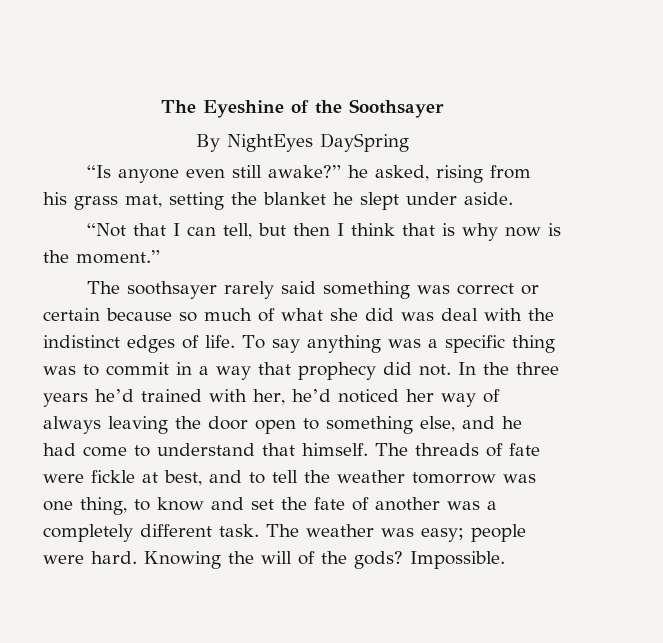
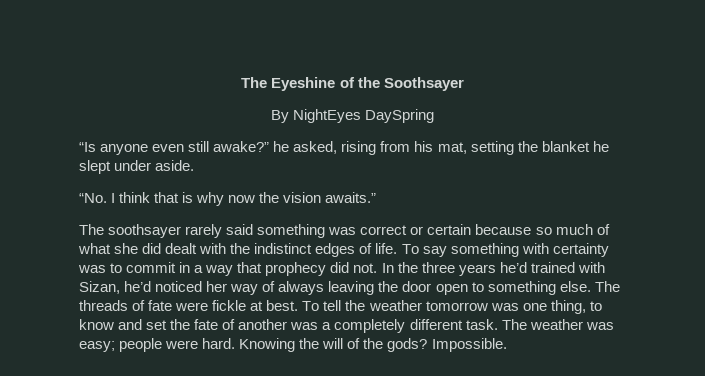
- “Is anyone even still awake?” he asked, rising from his grass mat, setting the blanket he slept under aside.
+ “Is anyone even still awake?” he asked, rising from his mat, setting the blanket he slept under aside.
- “Not that I can tell, but then I think that is why now is the moment.”
+ “No. I think that is why now the vision awaits.”
- The soothsayer rarely said something was correct or certain because so much of what she did was deal with the indistinct edges of life.
+ The soothsayer rarely said something was correct or certain because so much of what she did dealt with the indistinct edges of life.
- To say anything was a specific thing was to commit in a way that prophecy did not.
+ To say something with certainty was to commit in a way that prophecy did not.
- In the three years he’d trained with her, he’d noticed her way of always leaving the door open to something else, and he had come to understand that himself.
+ In the three years he’d trained with Sizan, he’d noticed her way of always leaving the door open to something else.
- The threads of fate were fickle at best, and to tell the weather tomorrow was one thing, to know and set the fate of another was a completely different task.
+ The threads of fate were fickle at best. To tell the weather tomorrow was one thing, to know and set the fate of another was a completely different task.

